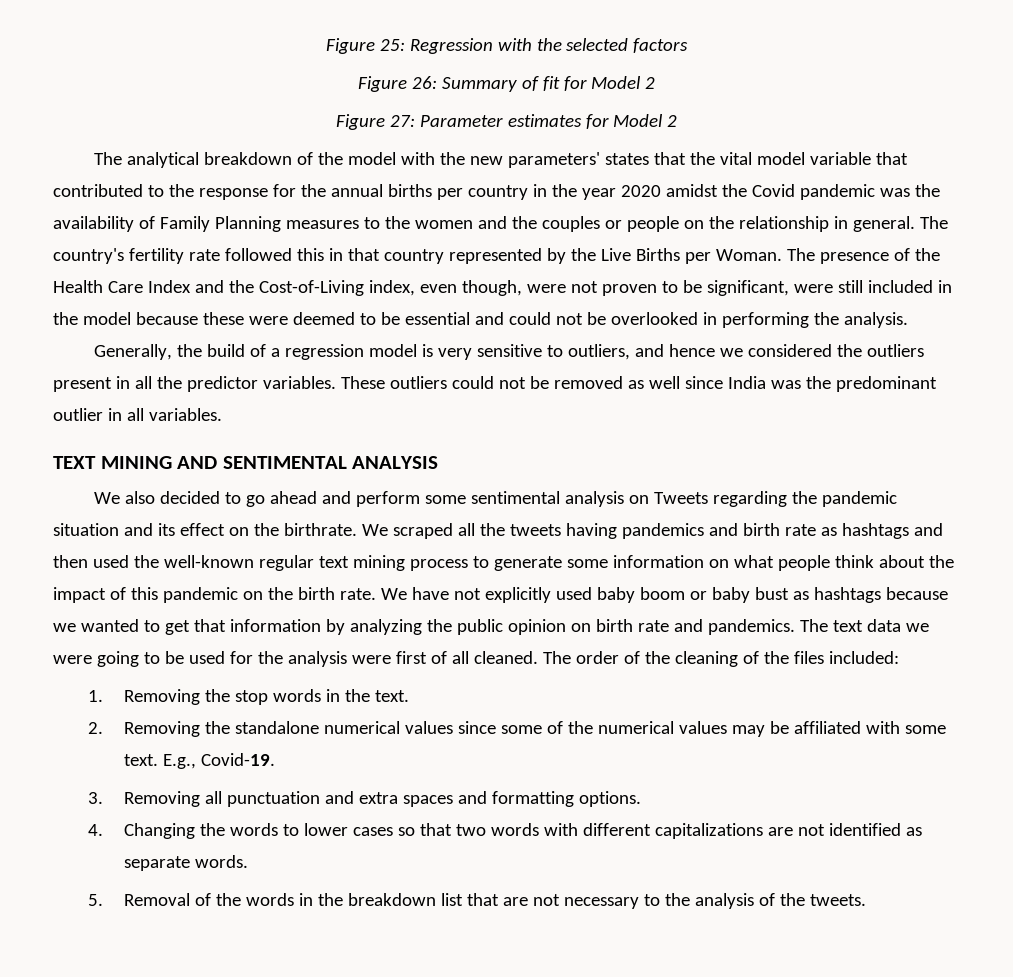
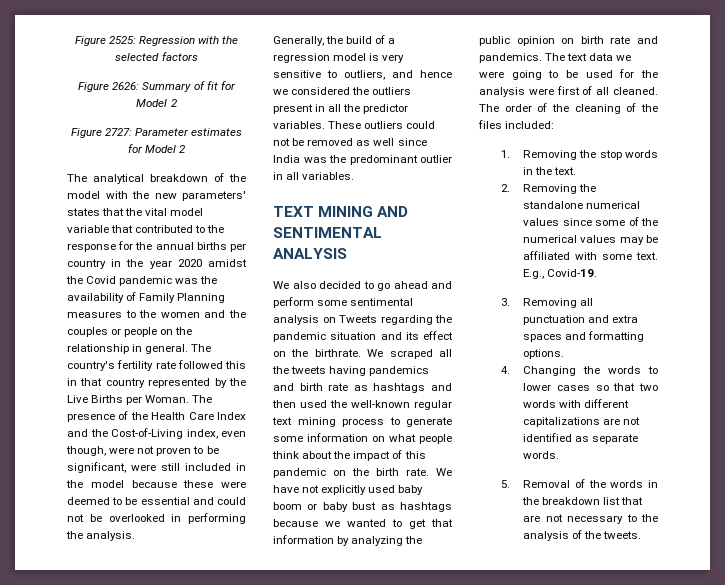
- Figure 25: Regression with the selected factors
+ Figure 2525: Regression with the selected factors
- Figure 26: Summary of fit for Model 2
+ Figure 2626: Summary of fit for Model 2
- Figure 27: Parameter estimates for Model 2
+ Figure 2727: Parameter estimates for Model 2

